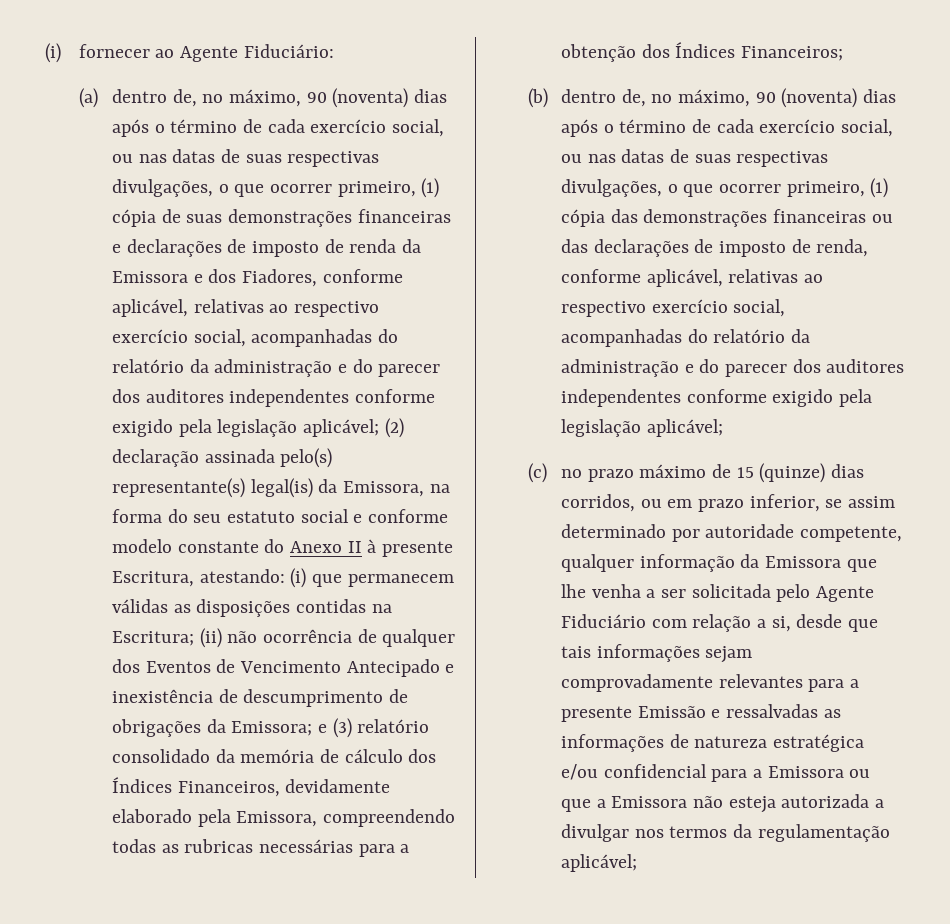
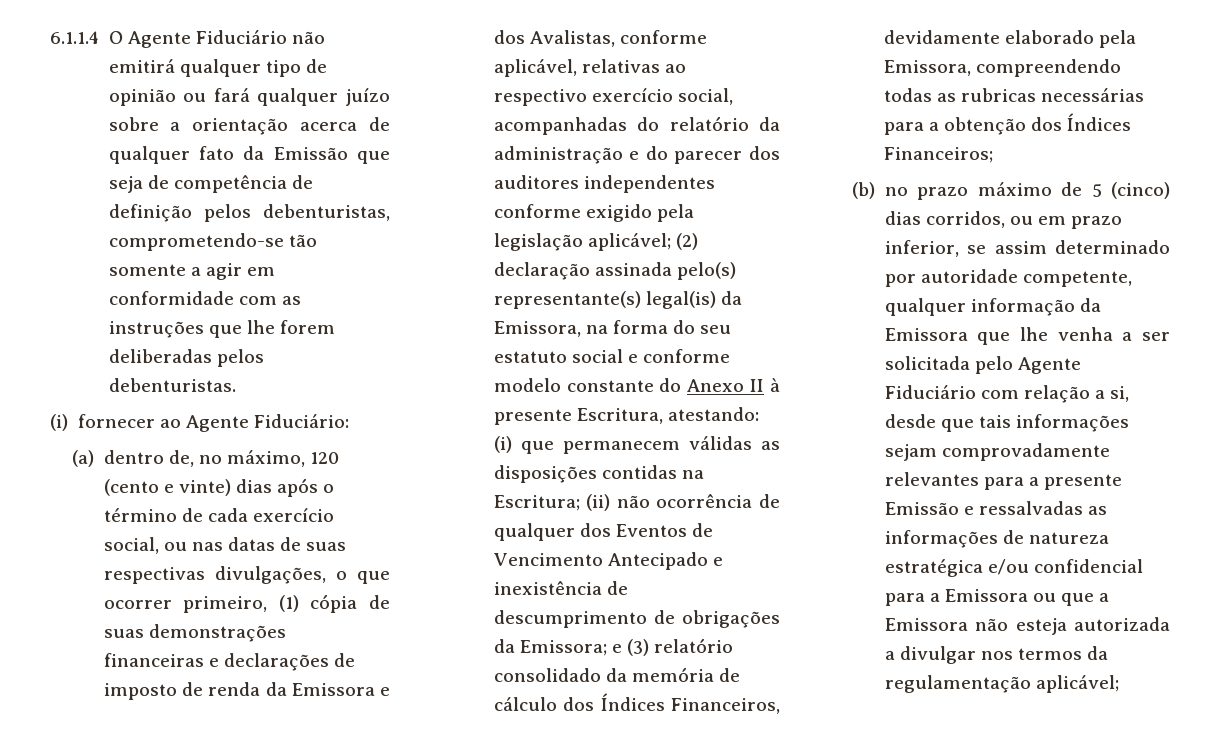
+ 6.1.1.4 O Agente Fiduciário não emitirá qualquer tipo de opinião ou fará qualquer juízo sobre a orientação acerca de qualquer fato da Emissão que seja de competência de definição pelos debenturistas, comprometendo-se tão somente a agir em conformidade com as instruções que lhe forem deliberadas pelos debenturistas.
- (a) dentro de, no máximo, 90 (noventa) dias após o término de cada exercício social, ou nas datas de suas respectivas divulgações, o que ocorrer primeiro, (1) cópia de suas demonstrações financeiras e declarações de imposto de renda da Emissora e dos Fiadores, conforme aplicável, relativas ao respectivo exercício social, acompanhadas do relatório da administração e do parecer dos auditores independentes conforme exigido pela legislação aplicável;
+ (a) dentro de, no máximo, 120 (cento e vinte) dias após o término de cada exercício social, ou nas datas de suas respectivas divulgações, o que ocorrer primeiro, (1) cópia de suas demonstrações financeiras e declarações de imposto de renda da Emissora e dos Avalistas, conforme aplicável, relativas ao respectivo exercício social, acompanhadas do relatório da administração e do parecer dos auditores independentes conforme exigido pela legislação aplicável;
- (b) dentro de, no máximo, 90 (noventa) dias após o término de cada exercício social, ou nas datas de suas respectivas divulgações, o que ocorrer primeiro, (1) cópia das demonstrações financeiras ou das declarações de imposto de renda, conforme aplicável, relativas ao respectivo exercício social, acompanhadas do relatório da administração e do parecer dos auditores independentes conforme exigido pela legislação aplicável;
- (c) no prazo máximo de 15 (quinze) dias corridos, ou em prazo inferior, se assim determinado por autoridade competente, qualquer informação da Emissora que lhe venha a ser solicitada pelo Agente Fiduciário com relação a si, desde que tais informações sejam comprovadamente relevantes para a presente Emissão e ressalvadas as informações de natureza estratégica e/ou confidencial para a Emissora ou que a Emissora não esteja autorizada a divulgar nos termos da regulamentação aplicável;
+ (b) no prazo máximo de 5 (cinco) dias corridos, ou em prazo inferior, se assim determinado por autoridade competente, qualquer informação da Emissora que lhe venha a ser solicitada pelo Agente Fiduciário com relação a si, desde que tais informações sejam comprovadamente relevantes para a presente Emissão e ressalvadas as informações de natureza estratégica e/ou confidencial para a Emissora ou que a Emissora não esteja autorizada a divulgar nos termos da regulamentação aplicável;

